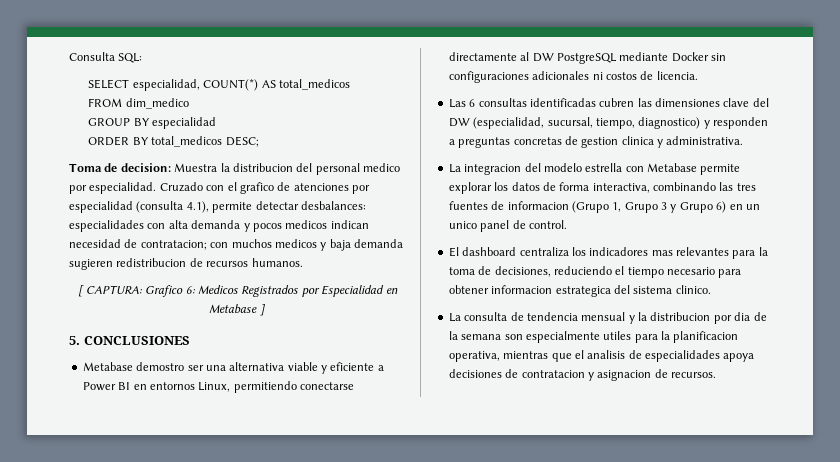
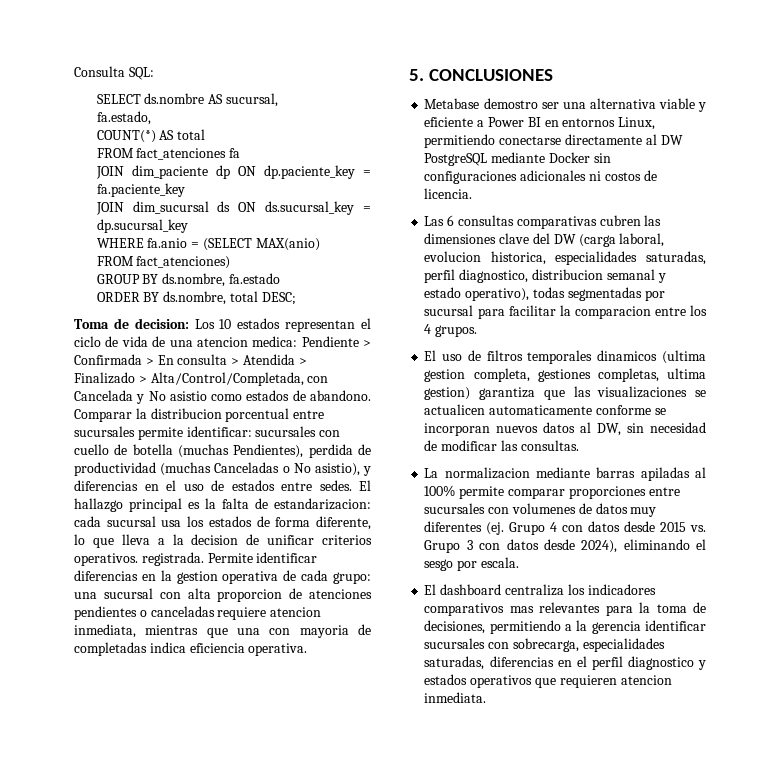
- SELECT especialidad, COUNT(*) AS total_medicos
- FROM dim_medico
+ SELECT ds.nombre AS sucursal,
+ fa.estado,
+ COUNT(*) AS total
+ FROM fact_atenciones fa
+ JOIN dim_paciente dp ON dp.paciente_key = fa.paciente_key
+ JOIN dim_sucursal ds ON ds.sucursal_key = dp.sucursal_key
+ WHERE fa.anio = (SELECT MAX(anio)
+ FROM fact_atenciones)
- GROUP BY especialidad
+ GROUP BY ds.nombre, fa.estado
- ORDER BY total_medicos DESC;
+ ORDER BY ds.nombre, total DESC;
- Toma de decision: Muestra la distribucion del personal medico por especialidad. Cruzado con el grafico de atenciones por especialidad (consulta 4.1), permite detectar desbalances: especialidades con alta demanda y pocos medicos indican necesidad de contratacion; con muchos medicos y baja demanda sugieren redistribucion de recursos humanos.
- [ CAPTURA: Grafico 6: Medicos Registrados por Especialidad en Metabase ]
+ Toma de decision: Los 10 estados representan el ciclo de vida de una atencion medica: Pendiente > Confirmada > En consulta > Atendida > Finalizado > Alta/Control/Completada, con Cancelada y No asistio como estados de abandono. Comparar la distribucion porcentual entre sucursales permite identificar: sucursales con cuello de botella (muchas Pendientes), perdida de productividad (muchas Canceladas o No asistio), y diferencias en el uso de estados entre sedes. El hallazgo principal es la falta de estandarizacion: cada sucursal usa los estados de forma diferente, lo que lleva a la decision de unificar criterios operativos. registrada. Permite identificar diferencias en la gestion operativa de cada grupo: una sucursal con alta proporcion de atenciones pendientes o canceladas requiere atencion inmediata, mientras que una con mayoria de completadas indica eficiencia operativa.
- Las 6 consultas identificadas cubren las dimensiones clave del DW (especialidad, sucursal, tiempo, diagnostico) y responden a preguntas concretas de gestion clinica y administrativa.
- La integracion del modelo estrella con Metabase permite explorar los datos de forma interactiva, combinando las tres fuentes de informacion (Grupo 1, Grupo 3 y Grupo 6) en un unico panel de control.
+ Las 6 consultas comparativas cubren las dimensiones clave del DW (carga laboral, evolucion historica, especialidades saturadas, perfil diagnostico, distribucion semanal y estado operativo), todas segmentadas por sucursal para facilitar la comparacion entre los 4 grupos.
+ El uso de filtros temporales dinamicos (ultima gestion completa, gestiones completas, ultima gestion) garantiza que las visualizaciones se actualicen automaticamente conforme se incorporan nuevos datos al DW, sin necesidad de modificar las consultas.
+ La normalizacion mediante barras apiladas al 100% permite comparar proporciones entre sucursales con volumenes de datos muy diferentes (ej. Grupo 4 con datos desde 2015 vs. Grupo 3 con datos desde 2024), eliminando el sesgo por escala.
- El dashboard centraliza los indicadores mas relevantes para la toma de decisiones, reduciendo el tiempo necesario para obtener informacion estrategica del sistema clinico.
- La consulta de tendencia mensual y la distribucion por dia de la semana son especialmente utiles para la planificacion operativa, mientras que el analisis de especialidades apoya decisiones de contratacion y asignacion de recursos.
+ El dashboard centraliza los indicadores comparativos mas relevantes para la toma de decisiones, permitiendo a la gerencia identificar sucursales con sobrecarga, especialidades saturadas, diferencias en el perfil diagnostico y estados operativos que requieren atencion inmediata.

